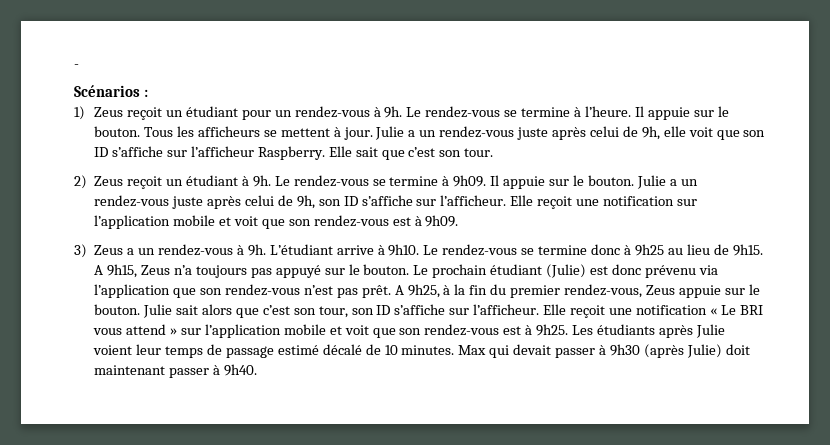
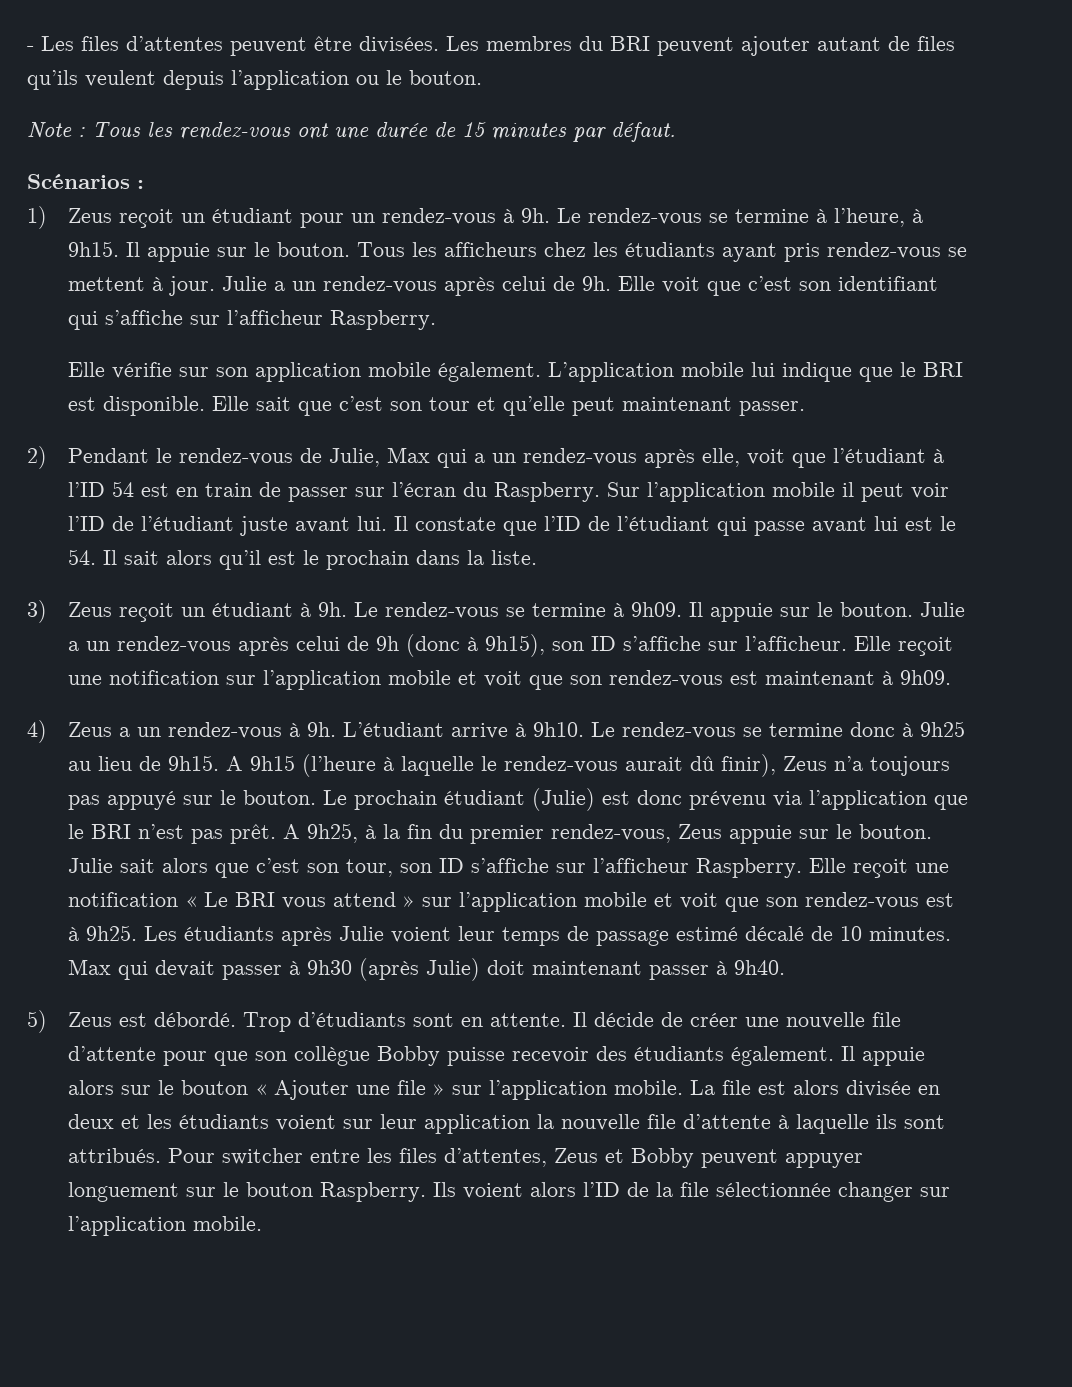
- -
+ - Les files d’attentes peuvent être divisées. Les membres du BRI peuvent ajouter autant de files qu’ils veulent depuis l’application ou le bouton.
+ Note : Tous les rendez-vous ont une durée de 15 minutes par défaut.
- Le rendez-vous se termine à l’heure.
+ Le rendez-vous se termine à l’heure, à 9h15.
- Tous les afficheurs se mettent à jour.
+ Tous les afficheurs chez les étudiants ayant pris rendez-vous se mettent à jour.
- Julie a un rendez-vous juste après celui de 9h, elle voit que son ID s’affiche sur l’afficheur Raspberry.
+ Julie a un rendez-vous après celui de 9h. Elle voit que c’est son identifiant qui s’affiche sur l’afficheur Raspberry.
+ Elle vérifie sur son application mobile également. L’application mobile lui indique que le BRI est disponible.
- Elle sait que c’est son tour.
- 2) Zeus reçoit un étudiant à 9h.
+ Elle sait que c’est son tour et qu’elle peut maintenant passer.
+ 2) Pendant le rendez-vous de Julie, Max qui a un rendez-vous après elle, voit que l’étudiant à l’ID 54 est en train de passer sur l’écran du Raspberry. Sur l’application mobile il peut voir l’ID de l’étudiant juste avant lui. Il constate que l’ID de l’étudiant qui passe avant lui est le 54. Il sait alors qu’il est le prochain dans la liste.
+ 3) Zeus reçoit un étudiant à 9h.
- Julie a un rendez-vous juste après celui de 9h, son ID s’affiche sur l’afficheur.
+ Julie a un rendez-vous après celui de 9h (donc à 9h15), son ID s’affiche sur l’afficheur.
- Elle reçoit une notification sur l’application mobile et voit que son rendez-vous est à 9h09.
+ Elle reçoit une notification sur l’application mobile et voit que son rendez-vous est maintenant à 9h09.
- 3) Zeus a un rendez-vous à 9h.
+ 4) Zeus a un rendez-vous à 9h.
- A 9h15, Zeus n’a toujours pas appuyé sur le bouton.
+ A 9h15 (l’heure à laquelle le rendez-vous aurait dû finir), Zeus n’a toujours pas appuyé sur le bouton.
- Le prochain étudiant (Julie) est donc prévenu via l’application que son rendez-vous n’est pas prêt.
+ Le prochain étudiant (Julie) est donc prévenu via l’application que le BRI n’est pas prêt.
- Julie sait alors que c’est son tour, son ID s’affiche sur l’afficheur.
+ Julie sait alors que c’est son tour, son ID s’affiche sur l’afficheur Raspberry.
+ 5) Zeus est débordé. Trop d’étudiants sont en attente. Il décide de créer une nouvelle file d’attente pour que son collègue Bobby puisse recevoir des étudiants également. Il appuie alors sur le bouton « Ajouter une file » sur l’application mobile. La file est alors divisée en deux et les étudiants voient sur leur application la nouvelle file d’attente à laquelle ils sont attribués. Pour switcher entre les files d’attentes, Zeus et Bobby peuvent appuyer longuement sur le bouton Raspberry. Ils voient alors l’ID de la file sélectionnée changer sur l’application mobile.

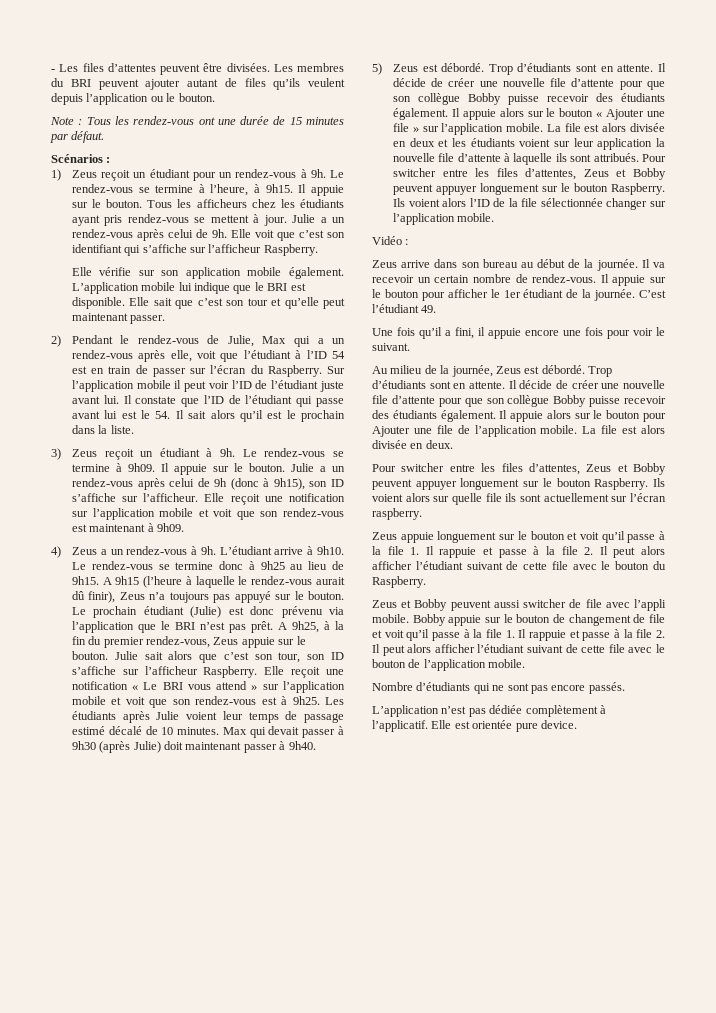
+ Vidéo :
+ Zeus arrive dans son bureau au début de la journée. Il va recevoir un certain nombre de rendez-vous. Il appuie sur le bouton pour afficher le 1er étudiant de la journée. C’est l’étudiant 49.
+ Une fois qu’il a fini, il appuie encore une fois pour voir le suivant.
+ Au milieu de la journée, Zeus est débordé. Trop d’étudiants sont en attente. Il décide de créer une nouvelle file d’attente pour que son collègue Bobby puisse recevoir des étudiants également. Il appuie alors sur le bouton pour Ajouter une file de l’application mobile. La file est alors divisée en deux.
+ Pour switcher entre les files d’attentes, Zeus et Bobby peuvent appuyer longuement sur le bouton Raspberry. Ils voient alors sur quelle file ils sont actuellement sur l’écran raspberry.
+ Zeus appuie longuement sur le bouton et voit qu’il passe à la file 1. Il rappuie et passe à la file 2. Il peut alors afficher l’étudiant suivant de cette file avec le bouton du Raspberry.
+ Zeus et Bobby peuvent aussi switcher de file avec l’appli mobile. Bobby appuie sur le bouton de changement de file et voit qu’il passe à la file 1. Il rappuie et passe à la file 2. Il peut alors afficher l’étudiant suivant de cette file avec le bouton de l’application mobile.
+ Nombre d’étudiants qui ne sont pas encore passés.
+ L’application n’est pas dédiée complètement à l’applicatif. Elle est orientée pure device.

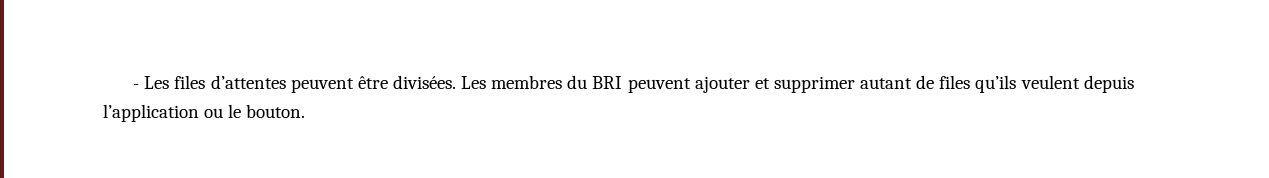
- Les membres du BRI peuvent ajouter autant de files qu’ils veulent depuis l’application ou le bouton.
+ Les membres du BRI peuvent ajouter et supprimer autant de files qu’ils veulent depuis l’application ou le bouton.
- Note : Tous les rendez-vous ont une durée de 15 minutes par défaut.
- Scénarios :
- 1) Zeus reçoit un étudiant pour un rendez-vous à 9h. Le rendez-vous se termine à l’heure, à 9h15. Il appuie sur le bouton. Tous les afficheurs chez les étudiants ayant pris rendez-vous se mettent à jour. Julie a un rendez-vous après celui de 9h. Elle voit que c’est son identifiant qui s’affiche sur l’afficheur Raspberry.
- Elle vérifie sur son application mobile également. L’application mobile lui indique que le BRI est disponible. Elle sait que c’est son tour et qu’elle peut maintenant passer.
- 2) Pendant le rendez-vous de Julie, Max qui a un rendez-vous après elle, voit que l’étudiant à l’ID 54 est en train de passer sur l’écran du Raspberry. Sur l’application mobile il peut voir l’ID de l’étudiant juste avant lui. Il constate que l’ID de l’étudiant qui passe avant lui est le 54. Il sait alors qu’il est le prochain dans la liste.
- 3) Zeus reçoit un étudiant à 9h. Le rendez-vous se termine à 9h09. Il appuie sur le bouton. Julie a un rendez-vous après celui de 9h (donc à 9h15), son ID s’affiche sur l’afficheur. Elle reçoit une notification sur l’application mobile et voit que son rendez-vous est maintenant à 9h09.
- 4) Zeus a un rendez-vous à 9h. L’étudiant arrive à 9h10. Le rendez-vous se termine donc à 9h25 au lieu de 9h15. A 9h15 (l’heure à laquelle le rendez-vous aurait dû finir), Zeus n’a toujours pas appuyé sur le bouton. Le prochain étudiant (Julie) est donc prévenu via l’application que le BRI n’est pas prêt. A 9h25, à la fin du premier rendez-vous, Zeus appuie sur le bouton. Julie sait alors que c’est son tour, son ID s’affiche sur l’afficheur Raspberry. Elle reçoit une notification « Le BRI vous attend » sur l’application mobile et voit que son rendez-vous est à 9h25. Les étudiants après Julie voient leur temps de passage estimé décalé de 10 minutes. Max qui devait passer à 9h30 (après Julie) doit maintenant passer à 9h40.
- 5) Zeus est débordé. Trop d’étudiants sont en attente. Il décide de créer une nouvelle file d’attente pour que son collègue Bobby puisse recevoir des étudiants également. Il appuie alors sur le bouton « Ajouter une file » sur l’application mobile. La file est alors divisée en deux et les étudiants voient sur leur application la nouvelle file d’attente à laquelle ils sont attribués. Pour switcher entre les files d’attentes, Zeus et Bobby peuvent appuyer longuement sur le bouton Raspberry. Ils voient alors l’ID de la file sélectionnée changer sur l’application mobile.
- Vidéo :
- Zeus arrive dans son bureau au début de la journée. Il va recevoir un certain nombre de rendez-vous. Il appuie sur le bouton pour afficher le 1er étudiant de la journée. C’est l’étudiant 49.
- Une fois qu’il a fini, il appuie encore une fois pour voir le suivant.
- Au milieu de la journée, Zeus est débordé. Trop d’étudiants sont en attente. Il décide de créer une nouvelle file d’attente pour que son collègue Bobby puisse recevoir des étudiants également. Il appuie alors sur le bouton pour Ajouter une file de l’application mobile. La file est alors divisée en deux.
- Pour switcher entre les files d’attentes, Zeus et Bobby peuvent appuyer longuement sur le bouton Raspberry. Ils voient alors sur quelle file ils sont actuellement sur l’écran raspberry.
- Zeus appuie longuement sur le bouton et voit qu’il passe à la file 1. Il rappuie et passe à la file 2. Il peut alors afficher l’étudiant suivant de cette file avec le bouton du Raspberry.
- Zeus et Bobby peuvent aussi switcher de file avec l’appli mobile. Bobby appuie sur le bouton de changement de file et voit qu’il passe à la file 1. Il rappuie et passe à la file 2. Il peut alors afficher l’étudiant suivant de cette file avec le bouton de l’application mobile.
- Nombre d’étudiants qui ne sont pas encore passés.
- L’application n’est pas dédiée complètement à l’applicatif. Elle est orientée pure device.

